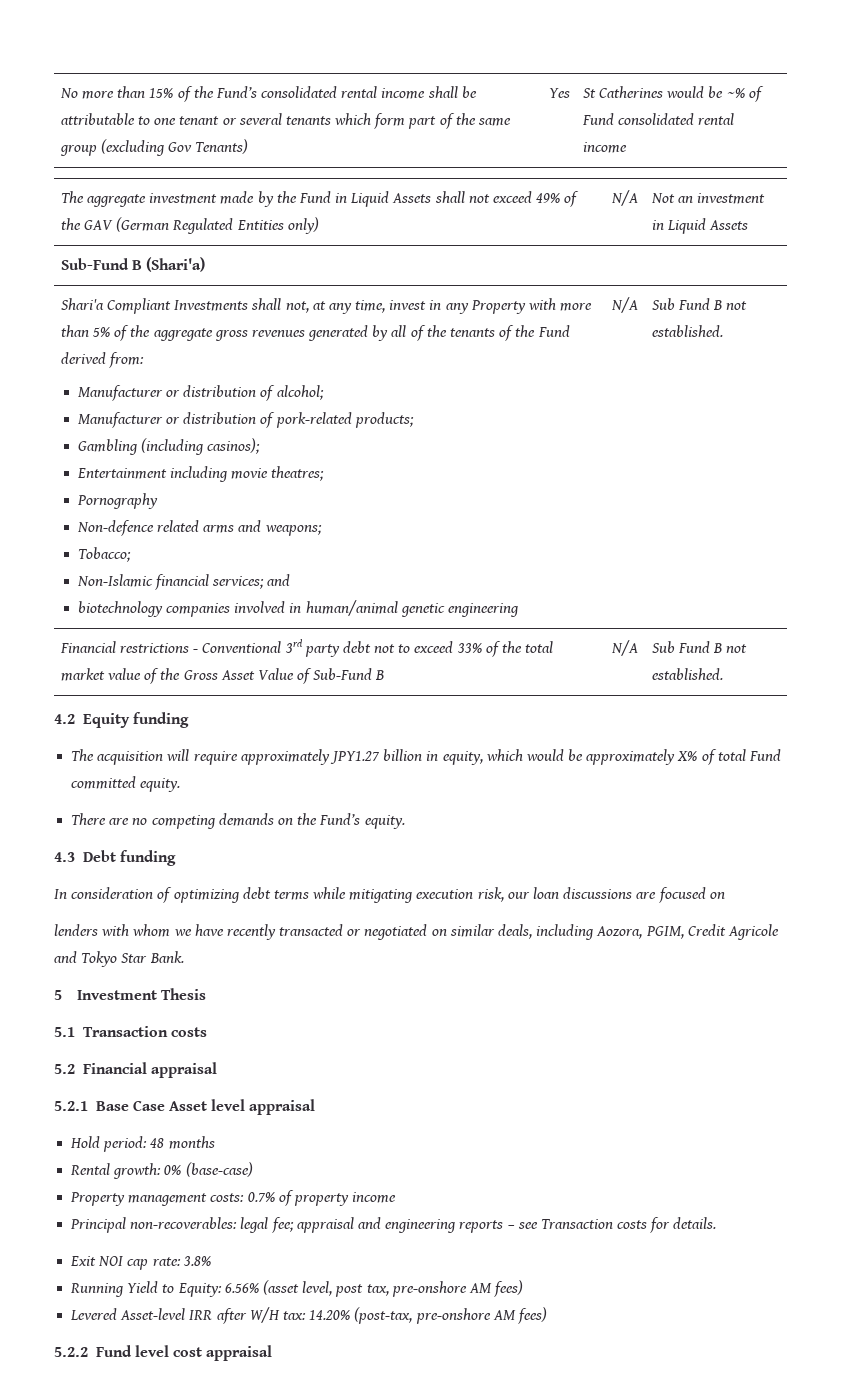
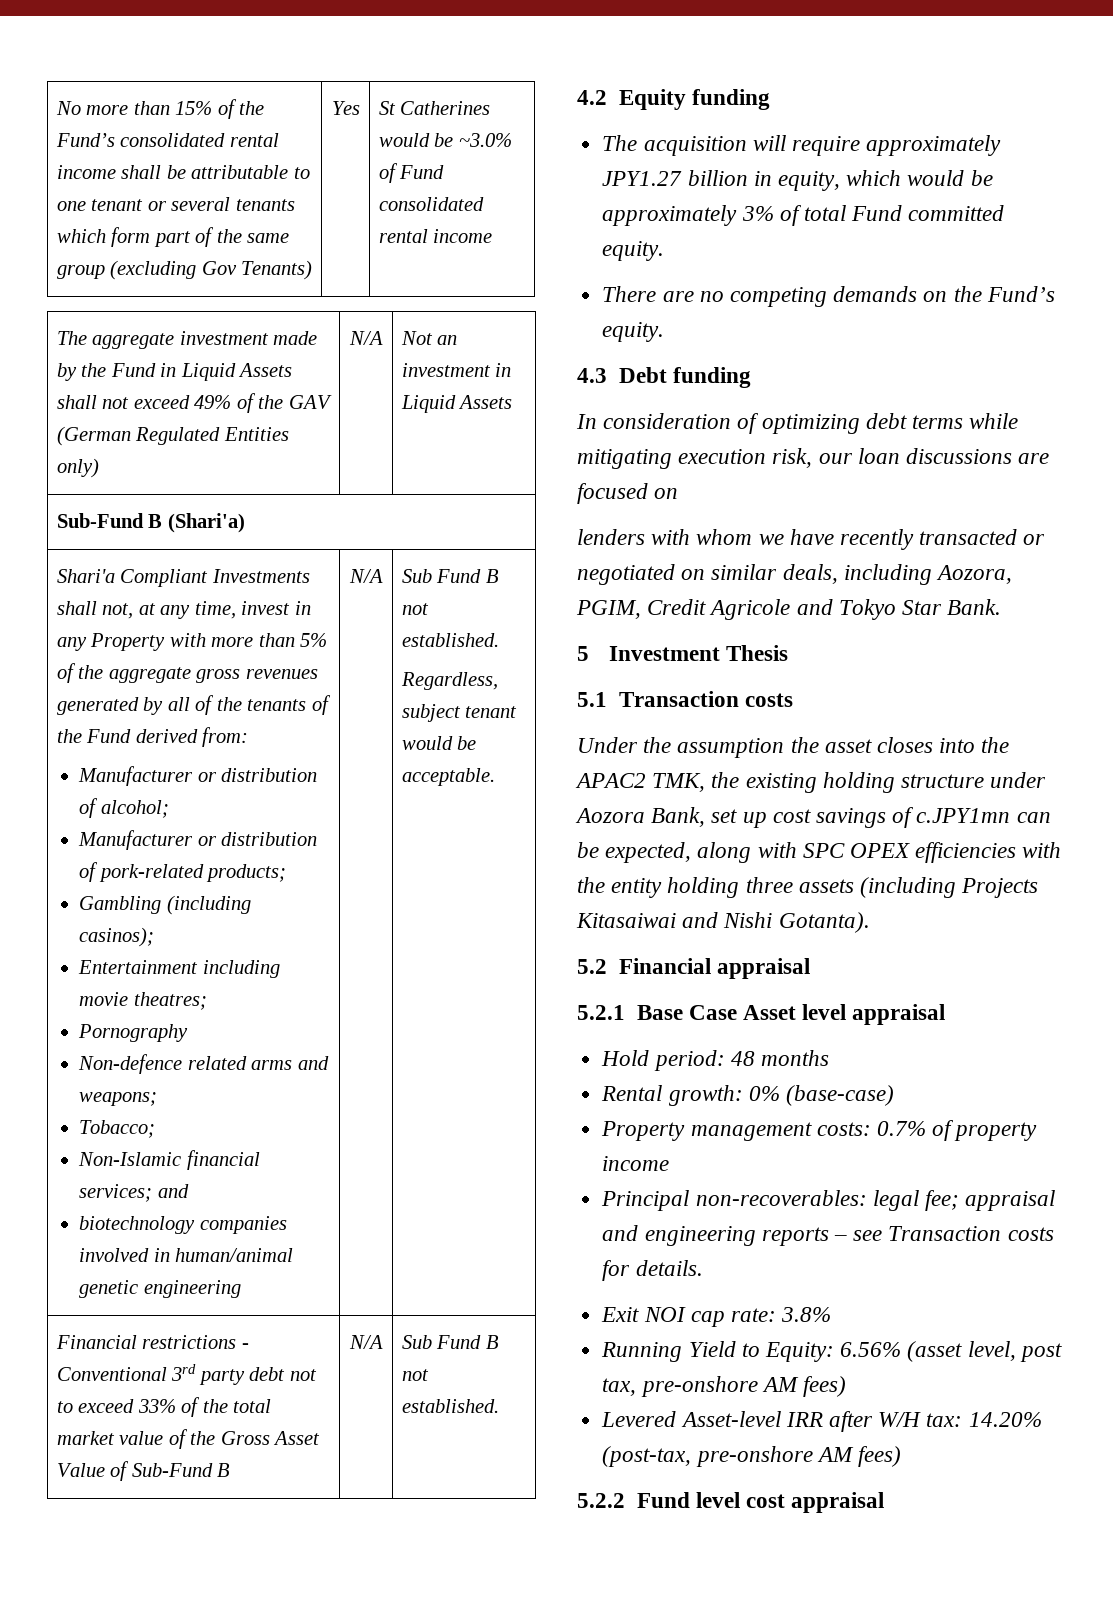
- No more than 15% of the Fund’s consolidated rental income shall be attributable to one tenant or several tenants which form part of the same group (excluding Gov Tenants) | Yes | St Catherines would be ~% of Fund consolidated rental income
+ No more than 15% of the Fund’s consolidated rental income shall be attributable to one tenant or several tenants which form part of the same group (excluding Gov Tenants) | Yes | St Catherines would be ~3.0% of Fund consolidated rental income
+ Regardless, subject tenant would be acceptable.
- The acquisition will require approximately JPY1.27 billion in equity, which would be approximately X% of total Fund committed equity.
+ The acquisition will require approximately JPY1.27 billion in equity, which would be approximately 3% of total Fund committed equity.
+ Under the assumption the asset closes into the APAC2 TMK, the existing holding structure under Aozora Bank, set up cost savings of c.JPY1mn can be expected, along with SPC OPEX efficiencies with the entity holding three assets (including Projects Kitasaiwai and Nishi Gotanta).

